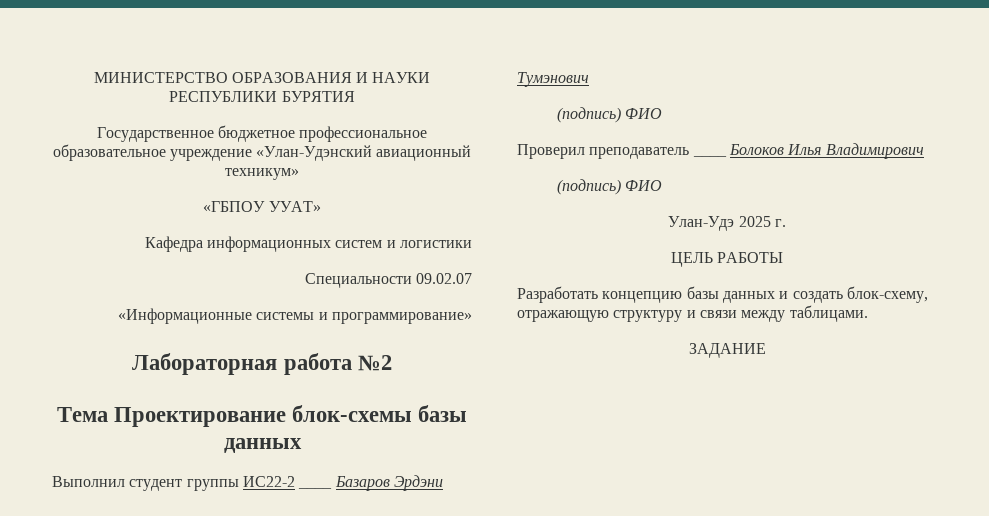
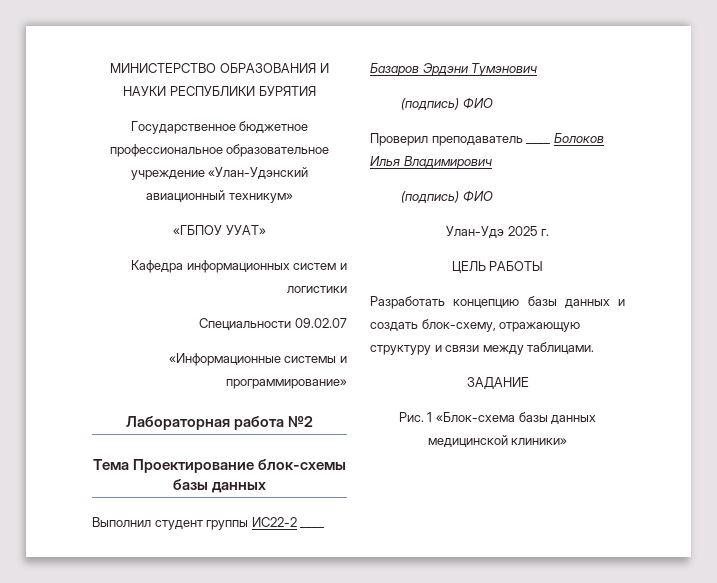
+ Рис. 1 «Блок-схема базы данных медицинской клиники»

